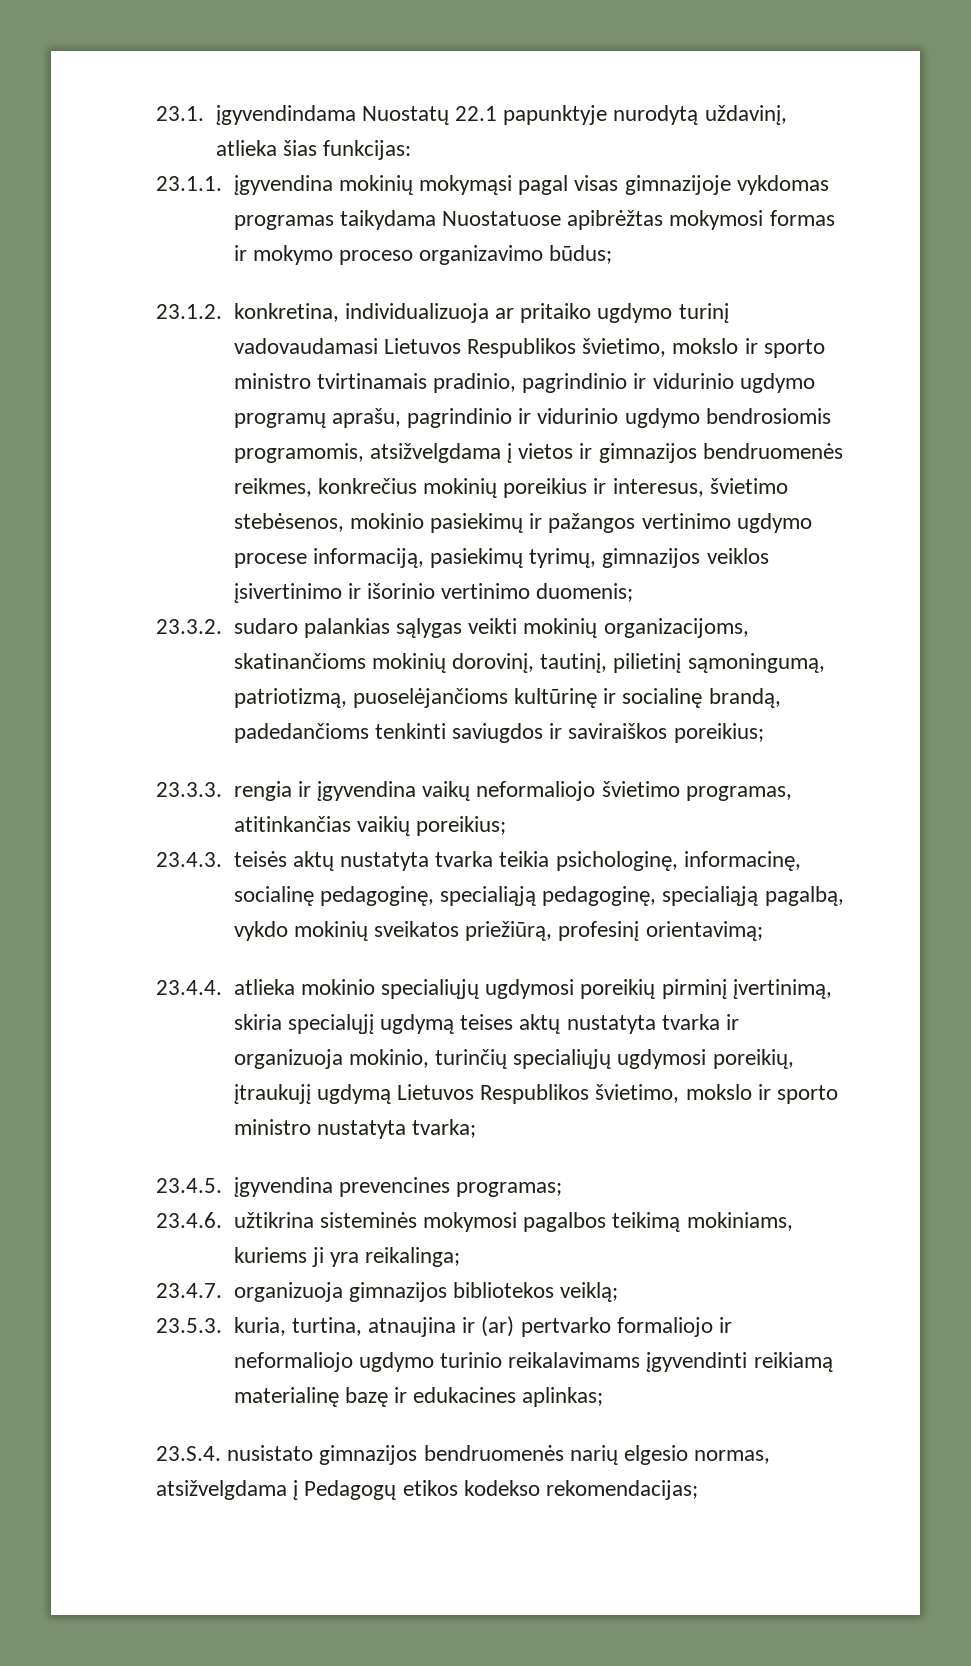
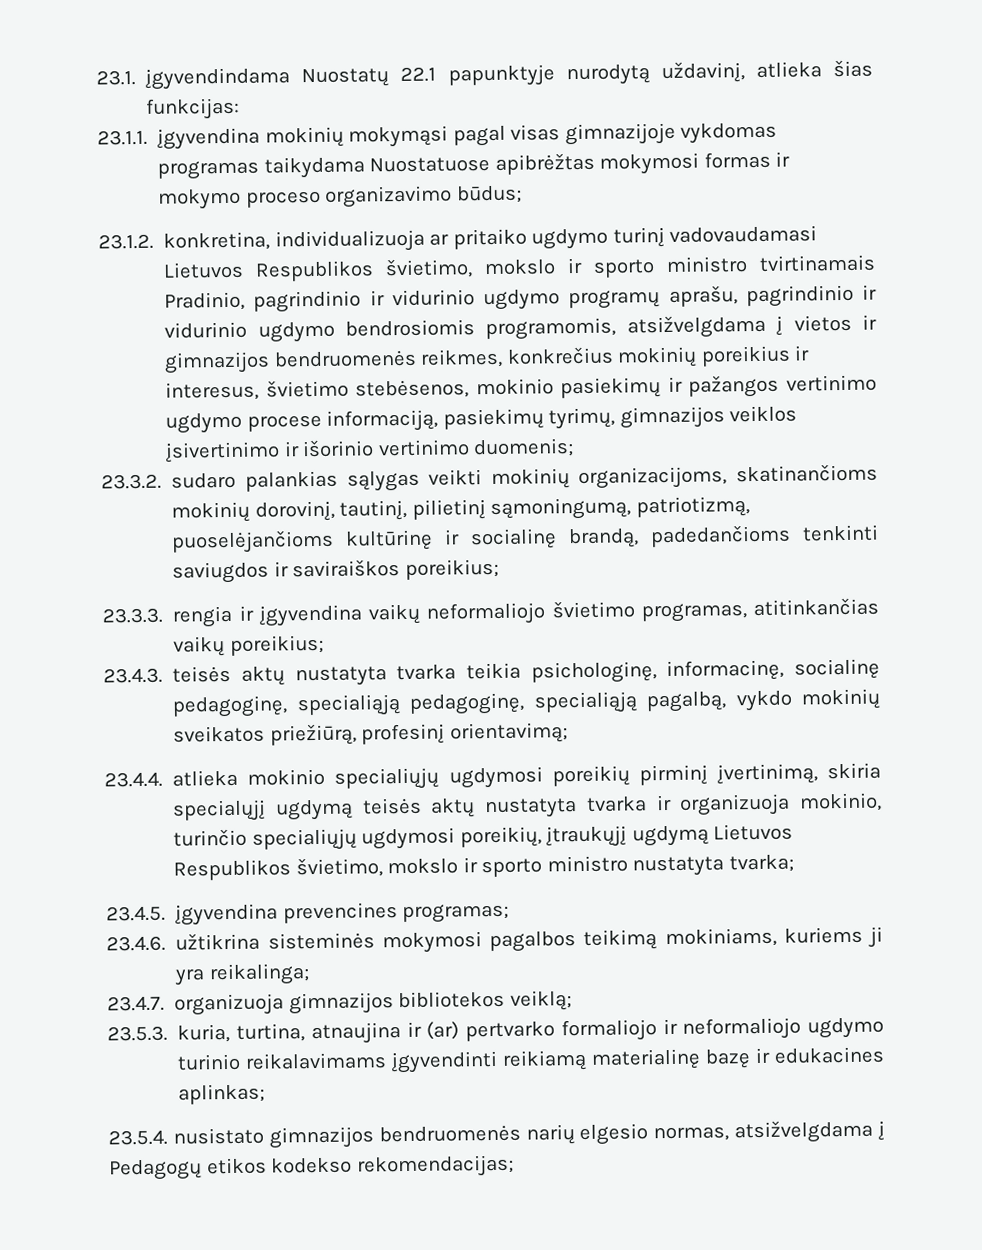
- 23.1.2. konkretina, individualizuoja ar pritaiko ugdymo turinį vadovaudamasi Lietuvos Respublikos švietimo, mokslo ir sporto ministro tvirtinamais pradinio, pagrindinio ir vidurinio ugdymo programų aprašu, pagrindinio ir vidurinio ugdymo bendrosiomis programomis, atsižvelgdama į vietos ir gimnazijos bendruomenės reikmes, konkrečius mokinių poreikius ir interesus, švietimo stebėsenos, mokinio pasiekimų ir pažangos vertinimo ugdymo procese informaciją, pasiekimų tyrimų, gimnazijos veiklos įsivertinimo ir išorinio vertinimo duomenis;
+ 23.1.2. konkretina, individualizuoja ar pritaiko ugdymo turinį vadovaudamasi Lietuvos Respublikos švietimo, mokslo ir sporto ministro tvirtinamais Pradinio, pagrindinio ir vidurinio ugdymo programų aprašu, pagrindinio ir vidurinio ugdymo bendrosiomis programomis, atsižvelgdama į vietos ir gimnazijos bendruomenės reikmes, konkrečius mokinių poreikius ir interesus, švietimo stebėsenos, mokinio pasiekimų ir pažangos vertinimo ugdymo procese informaciją, pasiekimų tyrimų, gimnazijos veiklos įsivertinimo ir išorinio vertinimo duomenis;
- 23.3.3. rengia ir įgyvendina vaikų neformaliojo švietimo programas, atitinkančias vaikių poreikius;
+ 23.3.3. rengia ir įgyvendina vaikų neformaliojo švietimo programas, atitinkančias vaikų poreikius;
- 23.4.4. atlieka mokinio specialiųjų ugdymosi poreikių pirminį įvertinimą, skiria specialųjį ugdymą teises aktų nustatyta tvarka ir organizuoja mokinio, turinčių specialiųjų ugdymosi poreikių, įtraukujį ugdymą Lietuvos Respublikos švietimo, mokslo ir sporto ministro nustatyta tvarka;
+ 23.4.4. atlieka mokinio specialiųjų ugdymosi poreikių pirminį įvertinimą, skiria specialųjį ugdymą teisės aktų nustatyta tvarka ir organizuoja mokinio, turinčio specialiųjų ugdymosi poreikių, įtraukųjį ugdymą Lietuvos Respublikos švietimo, mokslo ir sporto ministro nustatyta tvarka;
- 23.S.4. nusistato gimnazijos bendruomenės narių elgesio normas, atsižvelgdama į Pedagogų etikos kodekso rekomendacijas;
+ 23.5.4. nusistato gimnazijos bendruomenės narių elgesio normas, atsižvelgdama į Pedagogų etikos kodekso rekomendacijas;

